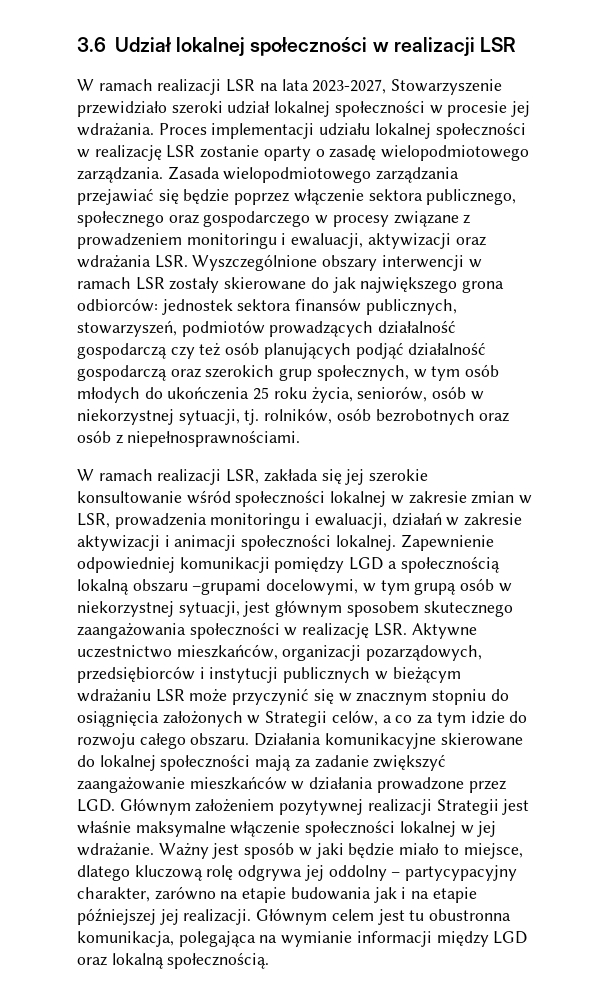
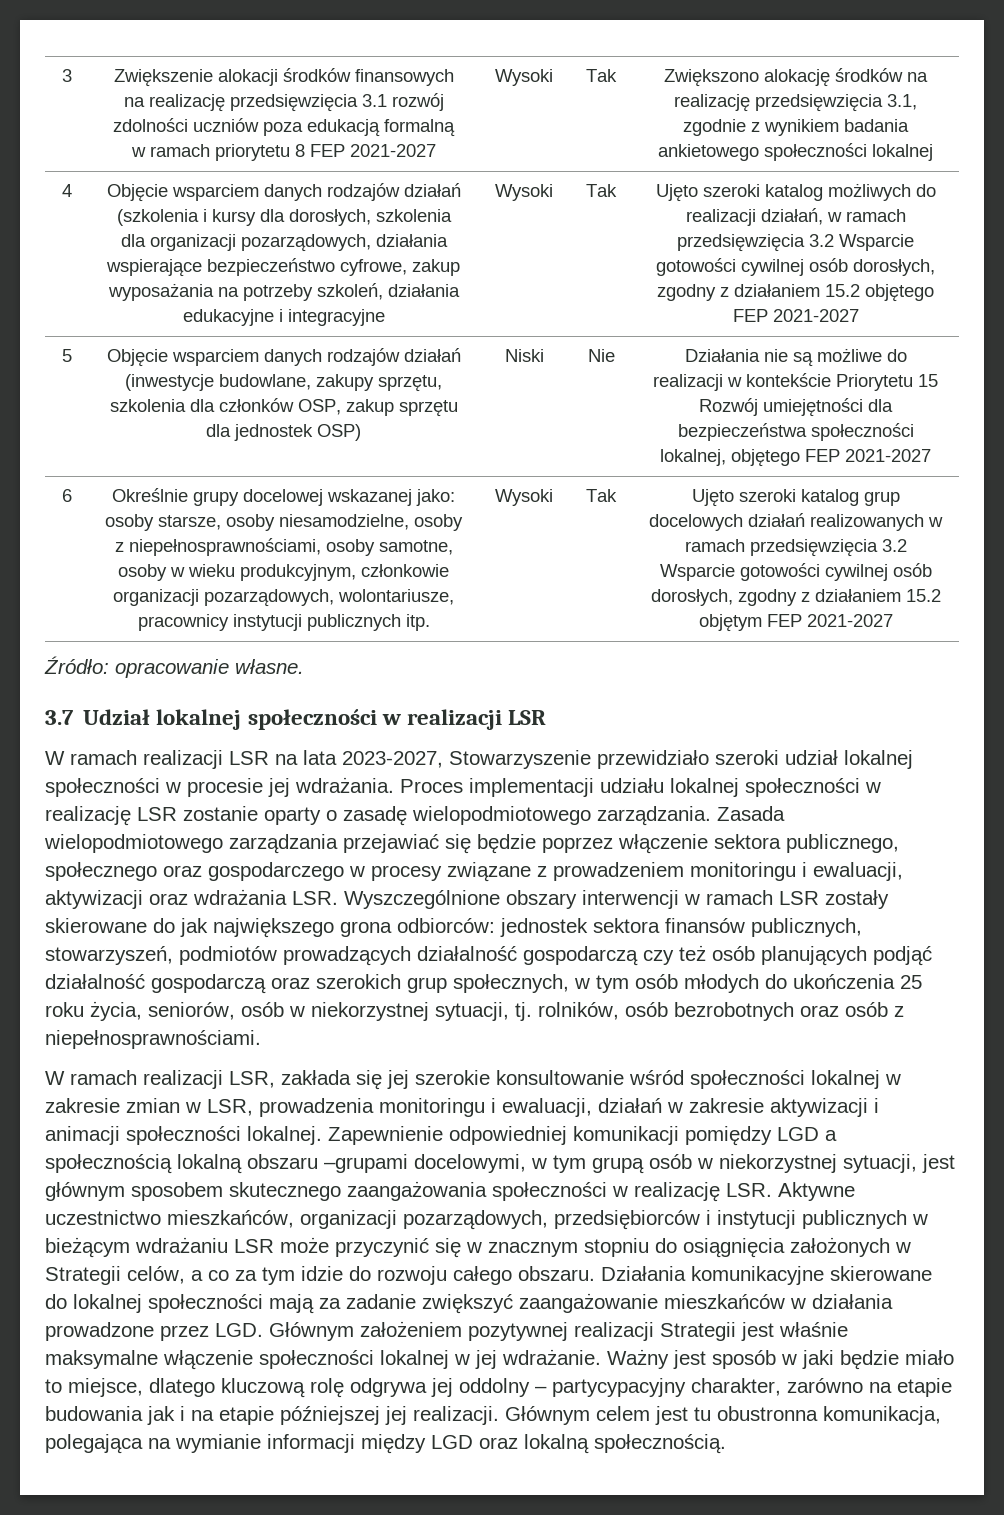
- 3.6 Udział lokalnej społeczności w realizacji LSR
+ 3 | Zwiększenie alokacji środków finansowych na realizację przedsięwzięcia 3.1 rozwój zdolności uczniów poza edukacją formalną w ramach priorytetu 8 FEP 2021-2027 | Wysoki | Tak | Zwiększono alokację środków na realizację przedsięwzięcia 3.1, zgodnie z wynikiem badania ankietowego społeczności lokalnej
+ 4 | Objęcie wsparciem danych rodzajów działań (szkolenia i kursy dla dorosłych, szkolenia dla organizacji pozarządowych, działania wspierające bezpieczeństwo cyfrowe, zakup wyposażania na potrzeby szkoleń, działania edukacyjne i integracyjne | Wysoki | Tak | Ujęto szeroki katalog możliwych do realizacji działań, w ramach przedsięwzięcia 3.2 Wsparcie gotowości cywilnej osób dorosłych, zgodny z działaniem 15.2 objętego FEP 2021-2027
+ 5 | Objęcie wsparciem danych rodzajów działań (inwestycje budowlane, zakupy sprzętu, szkolenia dla członków OSP, zakup sprzętu dla jednostek OSP) | Niski | Nie | Działania nie są możliwe do realizacji w kontekście Priorytetu 15 Rozwój umiejętności dla bezpieczeństwa społeczności lokalnej, objętego FEP 2021-2027
+ 6 | Określnie grupy docelowej wskazanej jako: osoby starsze, osoby niesamodzielne, osoby z niepełnosprawnościami, osoby samotne, osoby w wieku produkcyjnym, członkowie organizacji pozarządowych, wolontariusze, pracownicy instytucji publicznych itp. | Wysoki | Tak | Ujęto szeroki katalog grup docelowych działań realizowanych w ramach przedsięwzięcia 3.2 Wsparcie gotowości cywilnej osób dorosłych, zgodny z działaniem 15.2 objętym FEP 2021-2027
+ Źródło: opracowanie własne.
+ 3.7 Udział lokalnej społeczności w realizacji LSR

